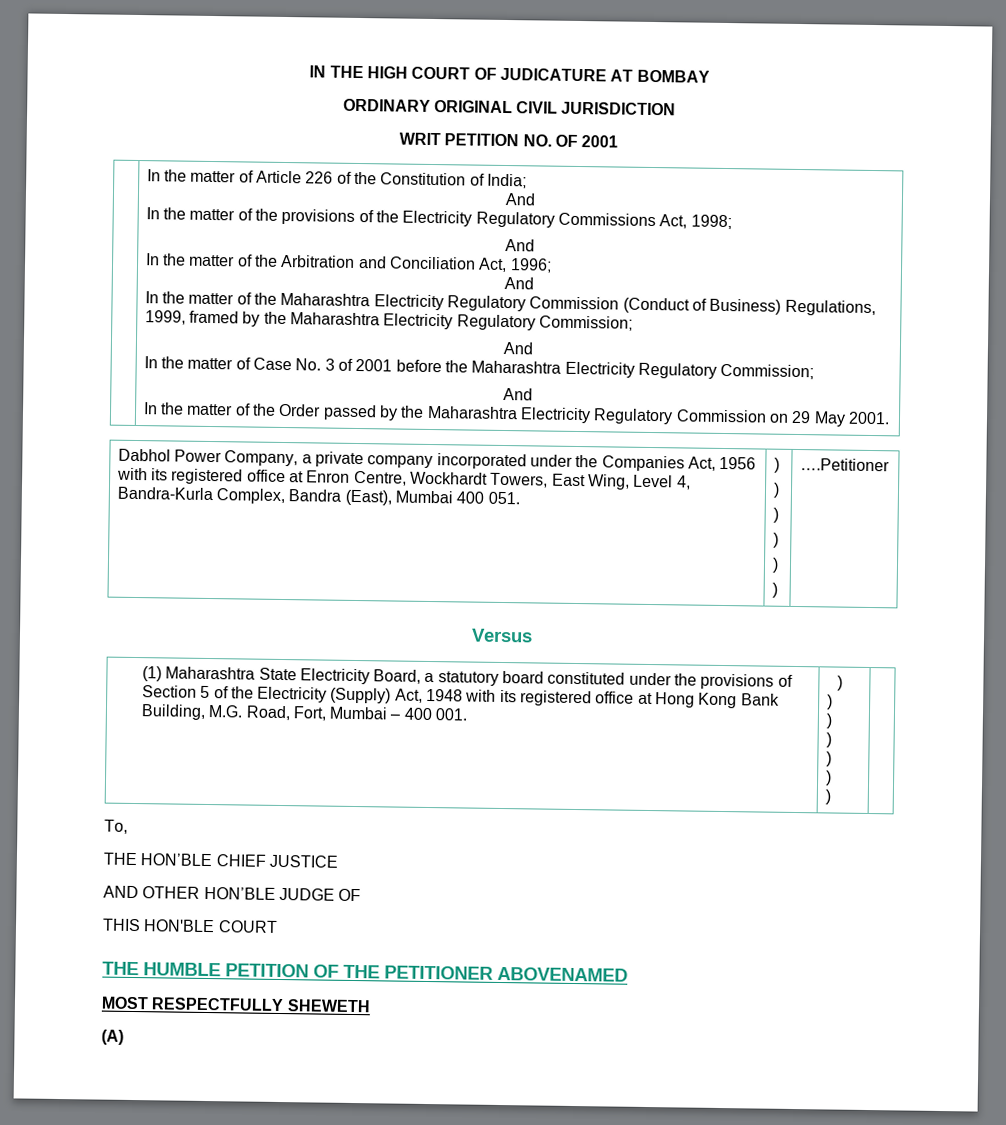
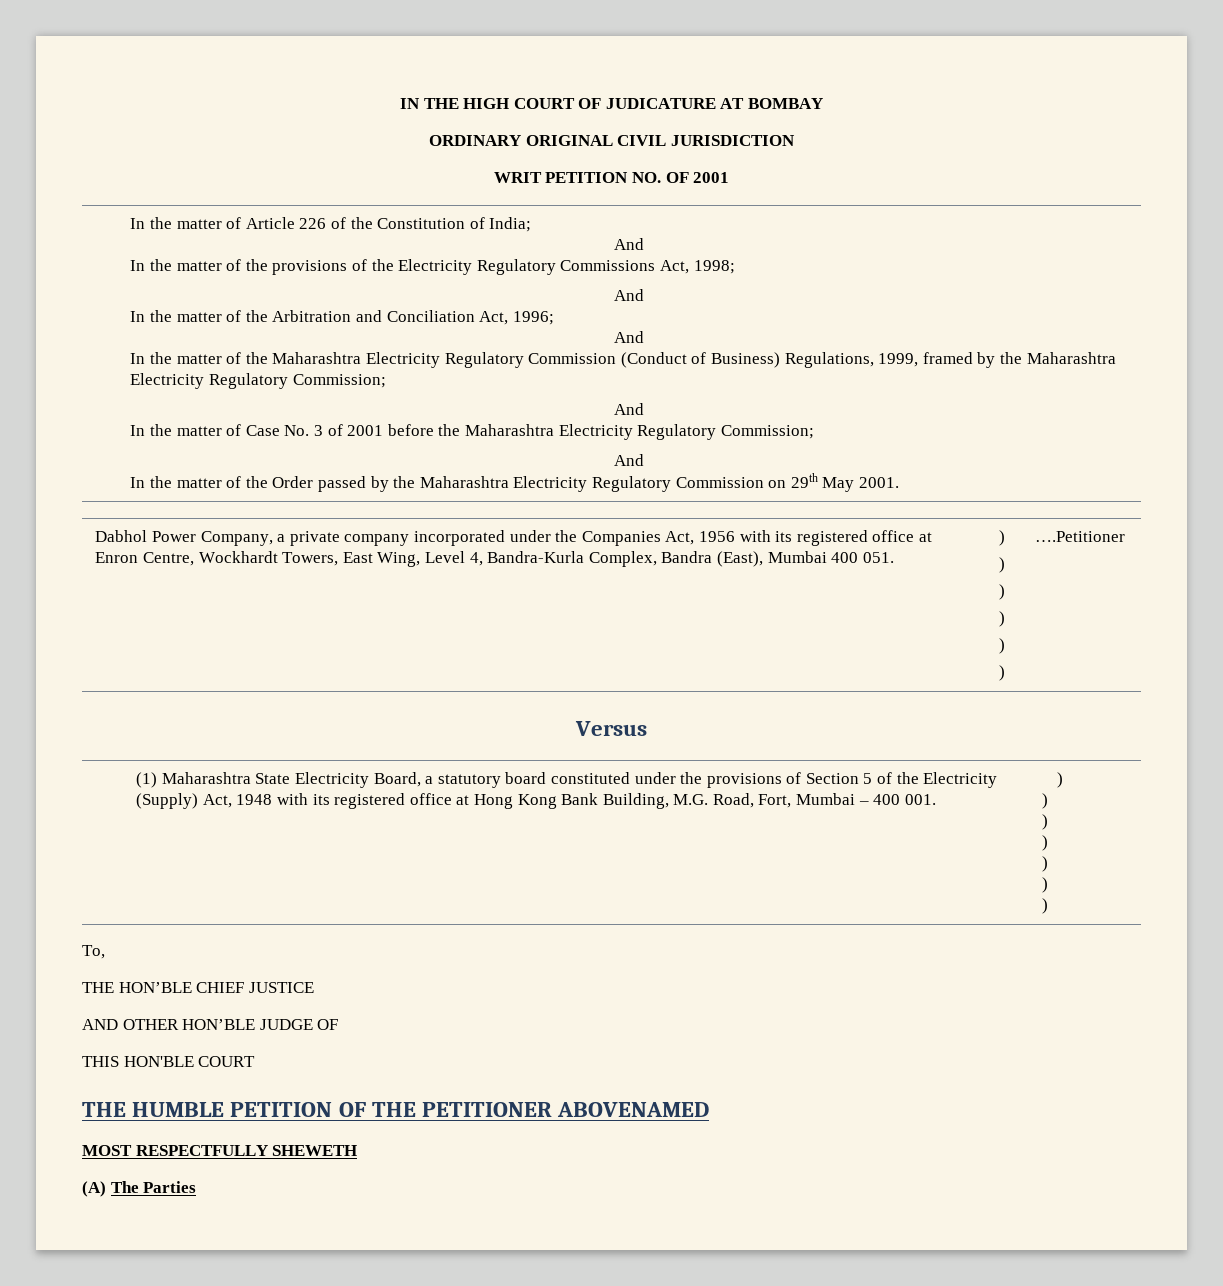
- In the matter of the Order passed by the Maharashtra Electricity Regulatory Commission on 29 May 2001.
+ In the matter of the Order passed by the Maharashtra Electricity Regulatory Commission on 29th May 2001.
- (A)
+ (A) The Parties

